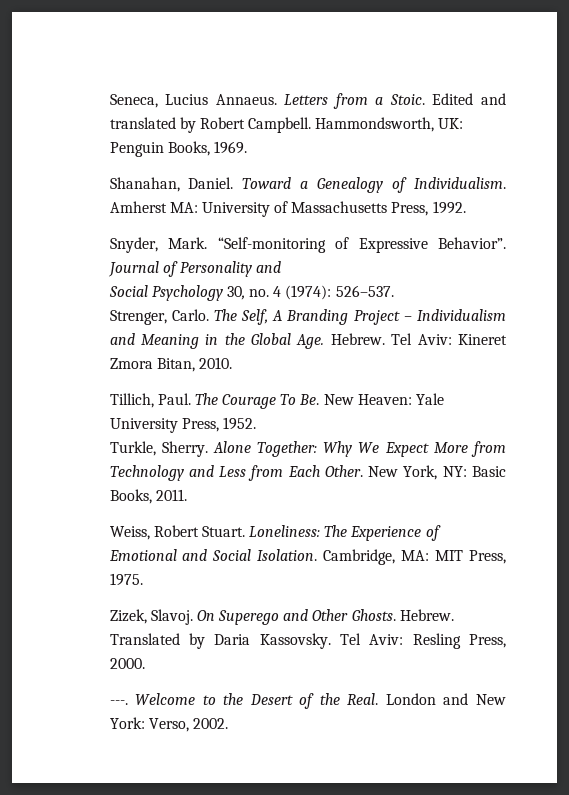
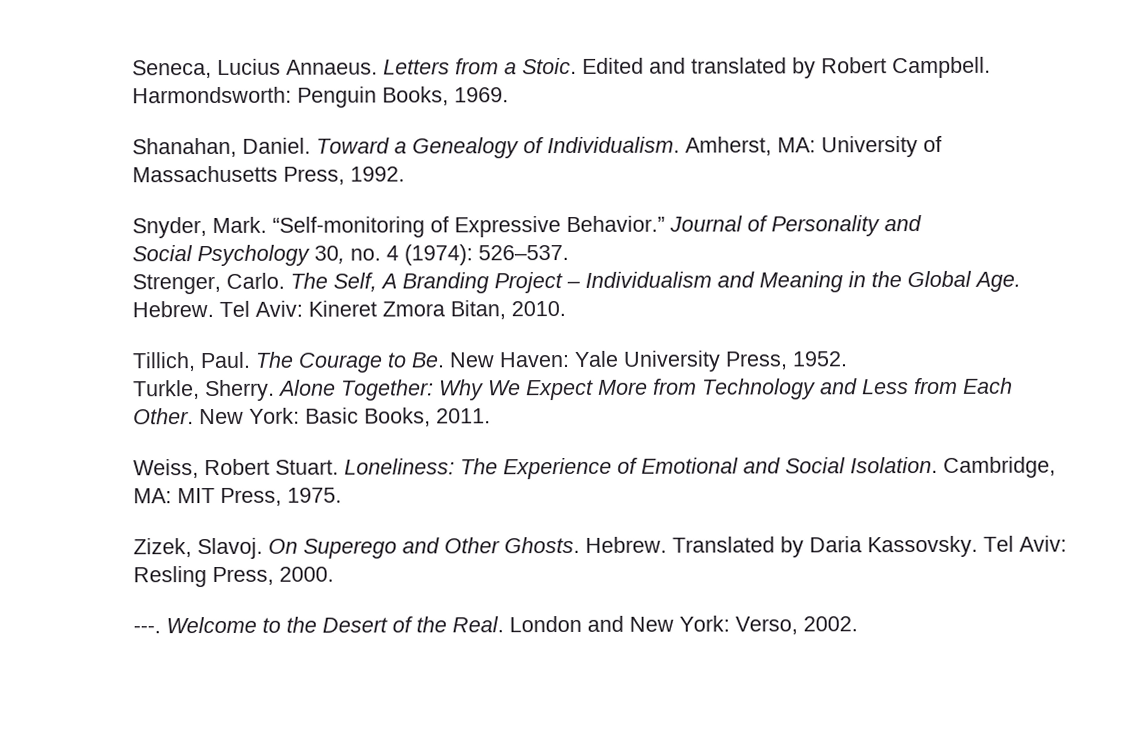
- Hammondsworth, UK: Penguin Books, 1969.
+ Harmondsworth: Penguin Books, 1969.
- Amherst MA: University of Massachusetts Press, 1992.
+ Amherst, MA: University of Massachusetts Press, 1992.
- “Self-monitoring of Expressive Behavior”.
+ “Self-monitoring of Expressive Behavior.”
- The Courage To Be. New Heaven: Yale University Press, 1952.
+ The Courage to Be. New Haven: Yale University Press, 1952.
- New York, NY: Basic Books, 2011.
+ New York: Basic Books, 2011.

